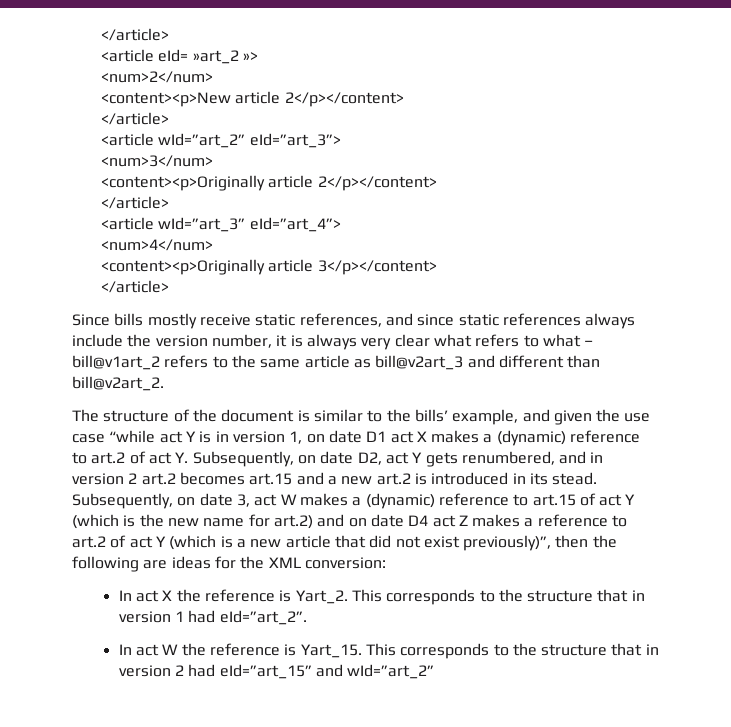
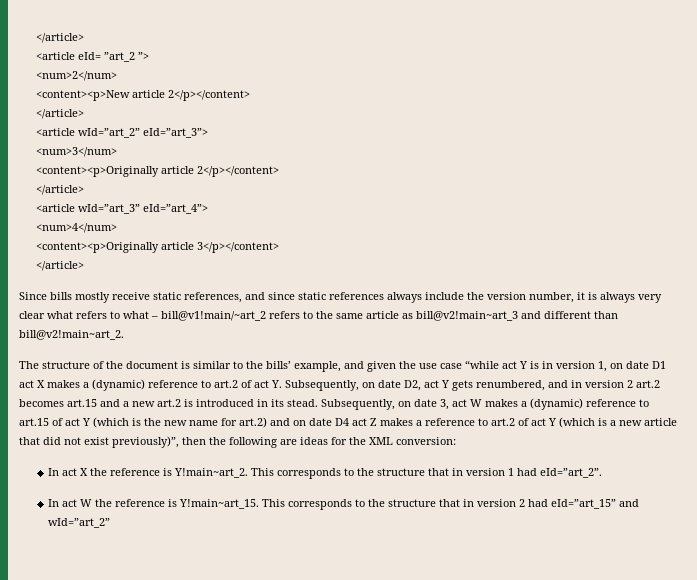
- <article eId= »art_2 »>
+ <article eId= ”art_2 ”>
- Since bills mostly receive static references, and since static references always include the version number, it is always very clear what refers to what – bill@v1art_2 refers to the same article as bill@v2art_3 and different than bill@v2art_2.
+ Since bills mostly receive static references, and since static references always include the version number, it is always very clear what refers to what – bill@v1!main/~art_2 refers to the same article as bill@v2!main~art_3 and different than bill@v2!main~art_2.
- In act X the reference is Yart_2.
+ In act X the reference is Y!main~art_2.
- In act W the reference is Yart_15.
+ In act W the reference is Y!main~art_15.

